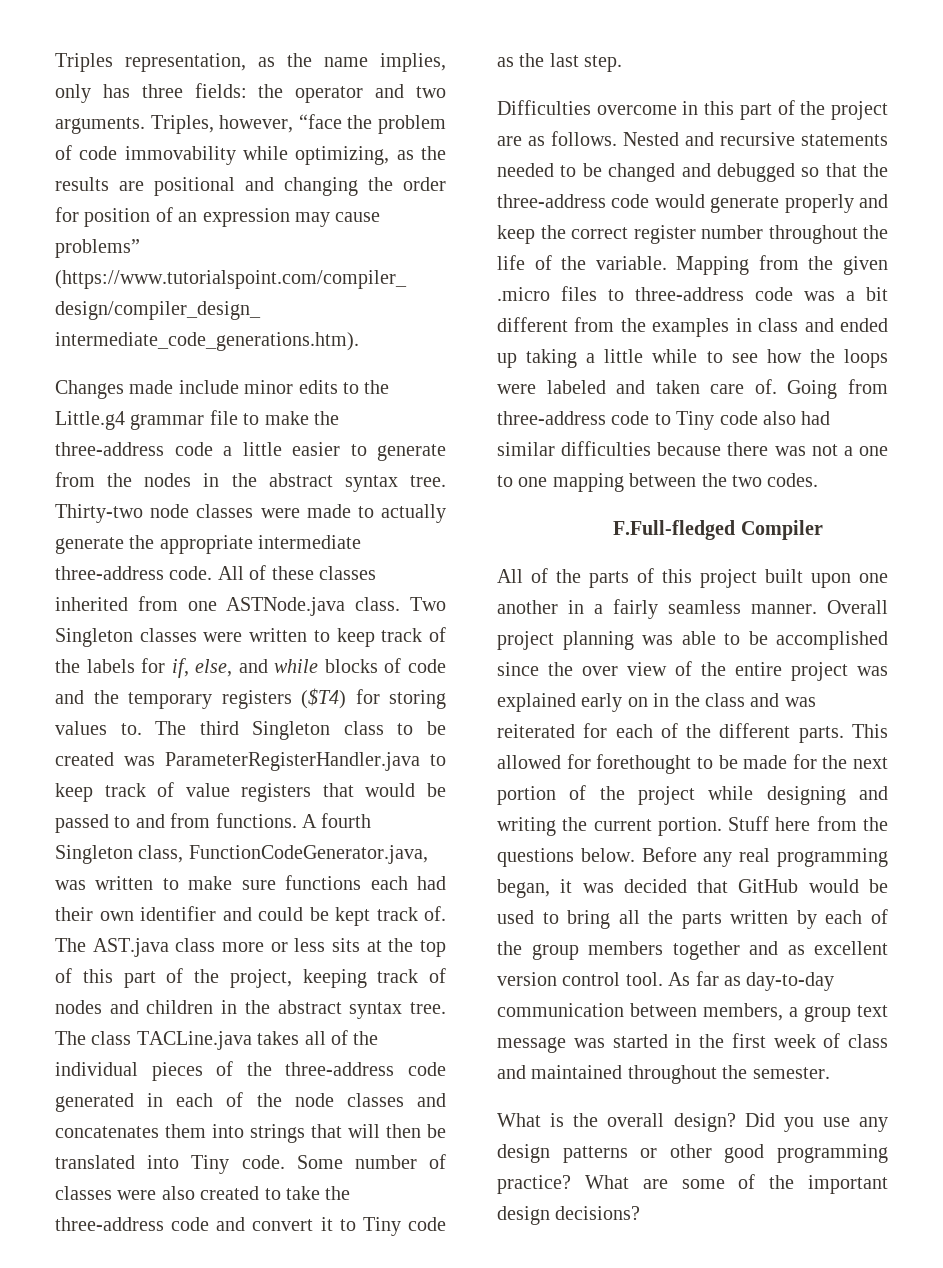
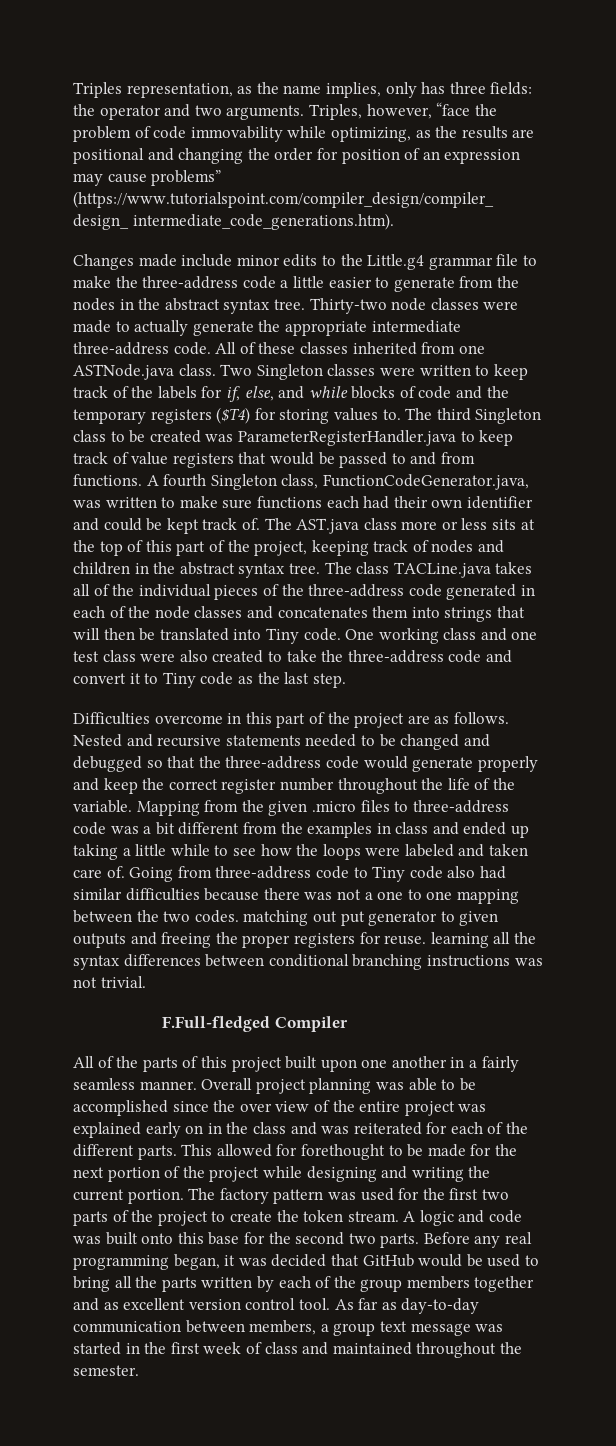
- Some number of classes were also created to take the three-address code and convert it to Tiny code as the last step.
+ One working class and one test class were also created to take the three-address code and convert it to Tiny code as the last step.
- Going from three-address code to Tiny code also had similar difficulties because there was not a one to one mapping between the two codes.
+ Going from three-address code to Tiny code also had similar difficulties because there was not a one to one mapping between the two codes. matching out put generator to given outputs and freeing the proper registers for reuse. learning all the syntax differences between conditional branching instructions was not trivial.
- Stuff here from the questions below.
+ The factory pattern was used for the first two parts of the project to create the token stream. A logic and code was built onto this base for the second two parts.
- What is the overall design? Did you use any design patterns or other good programming practice? What are some of the important design decisions?

